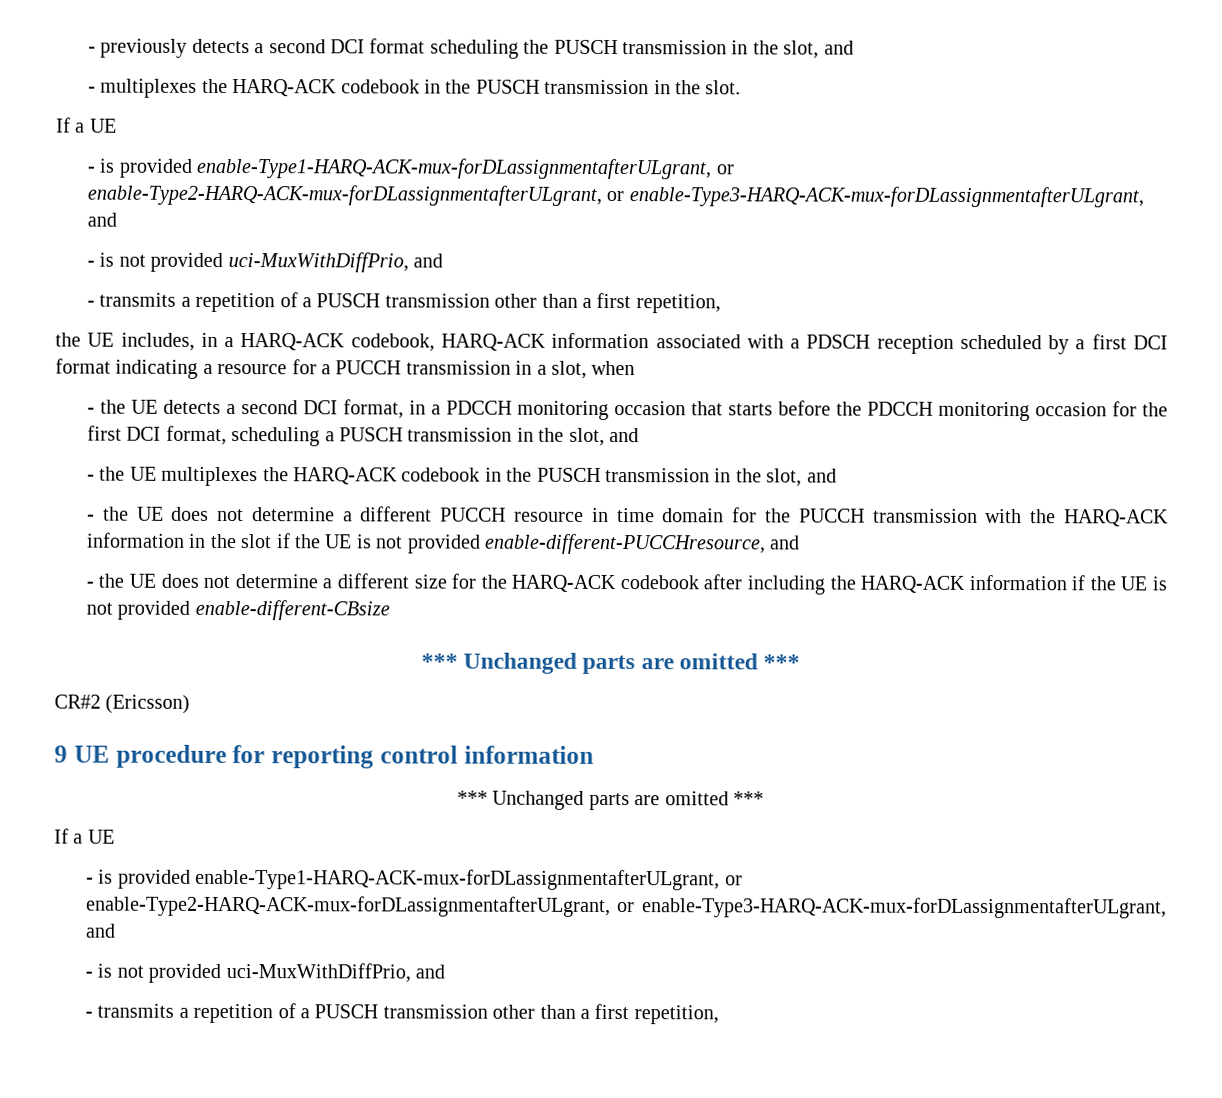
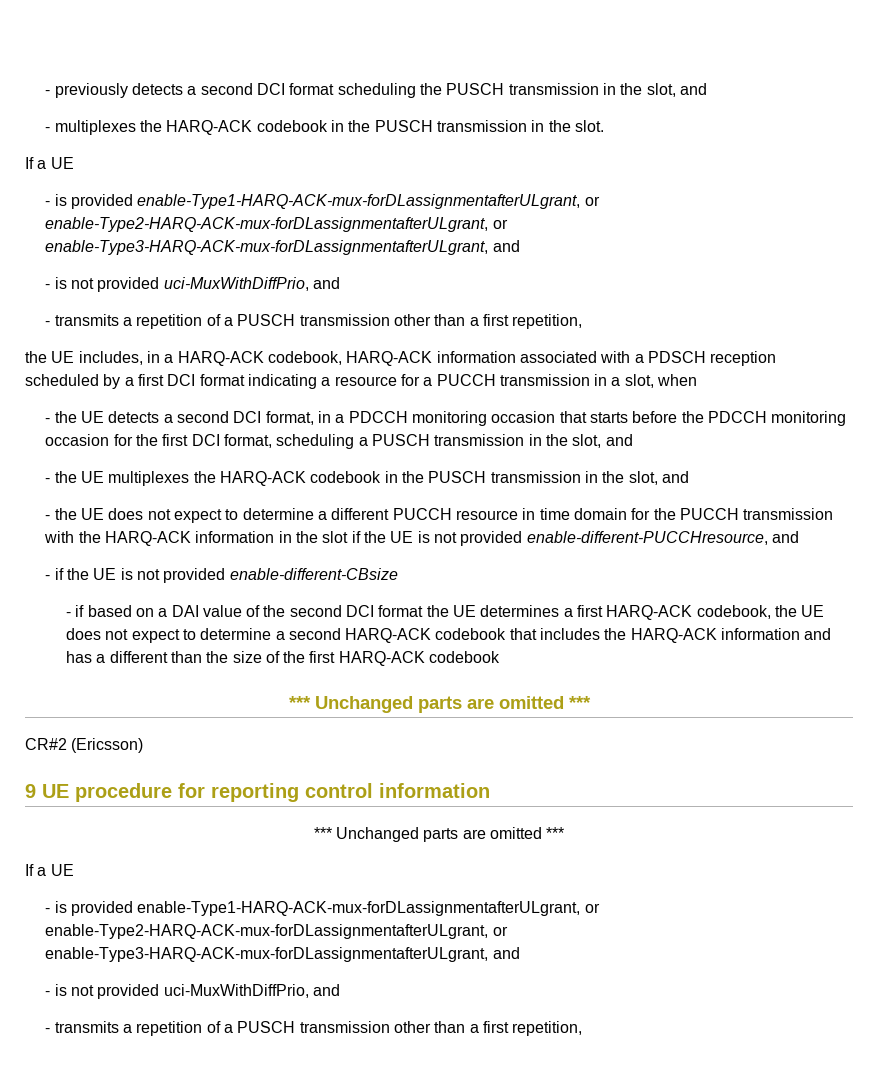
- - the UE does not determine a different PUCCH resource in time domain for the PUCCH transmission with the HARQ-ACK information in the slot if the UE is not provided enable-different-PUCCHresource, and
+ - the UE does not expect to determine a different PUCCH resource in time domain for the PUCCH transmission with the HARQ-ACK information in the slot if the UE is not provided enable-different-PUCCHresource, and
- - the UE does not determine a different size for the HARQ-ACK codebook after including the HARQ-ACK information if the UE is not provided enable-different-CBsize
+ - if the UE is not provided enable-different-CBsize
+ - if based on a DAI value of the second DCI format the UE determines a first HARQ-ACK codebook, the UE does not expect to determine a second HARQ-ACK codebook that includes the HARQ-ACK information and has a different than the size of the first HARQ-ACK codebook

